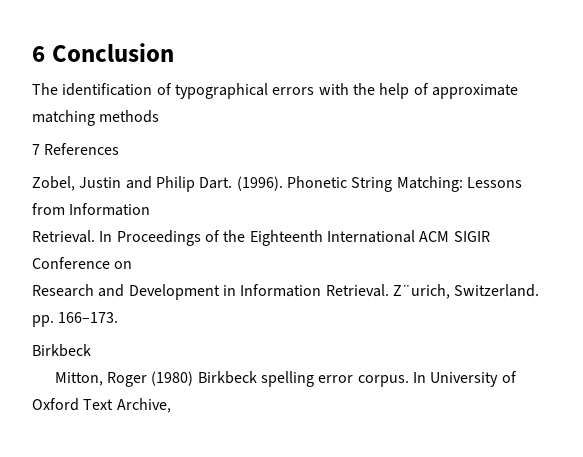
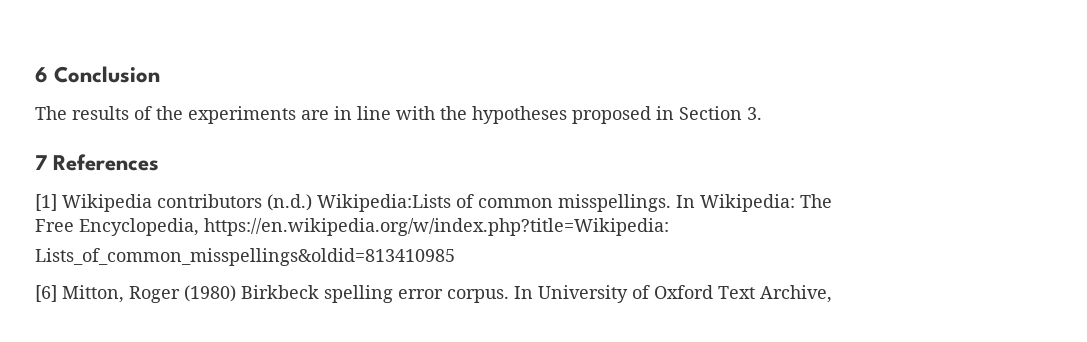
- The identification of typographical errors with the help of approximate matching methods
+ The results of the experiments are in line with the hypotheses proposed in Section 3.
  7 References
- Zobel, Justin and Philip Dart. (1996). Phonetic String Matching: Lessons from Information
- Retrieval. In Proceedings of the Eighteenth International ACM SIGIR Conference on
- Research and Development in Information Retrieval. Z¨urich, Switzerland. pp. 166–173.
- Birkbeck
- Mitton, Roger (1980) Birkbeck spelling error corpus.
+ [1] Wikipedia contributors (n.d.) Wikipedia:Lists of common misspellings. In Wikipedia: The
+ Free Encyclopedia, https://en.wikipedia.org/w/index.php?title=Wikipedia:
+ Lists_of_common_misspellings&oldid=813410985
+ [6] Mitton, Roger (1980) Birkbeck spelling error corpus.

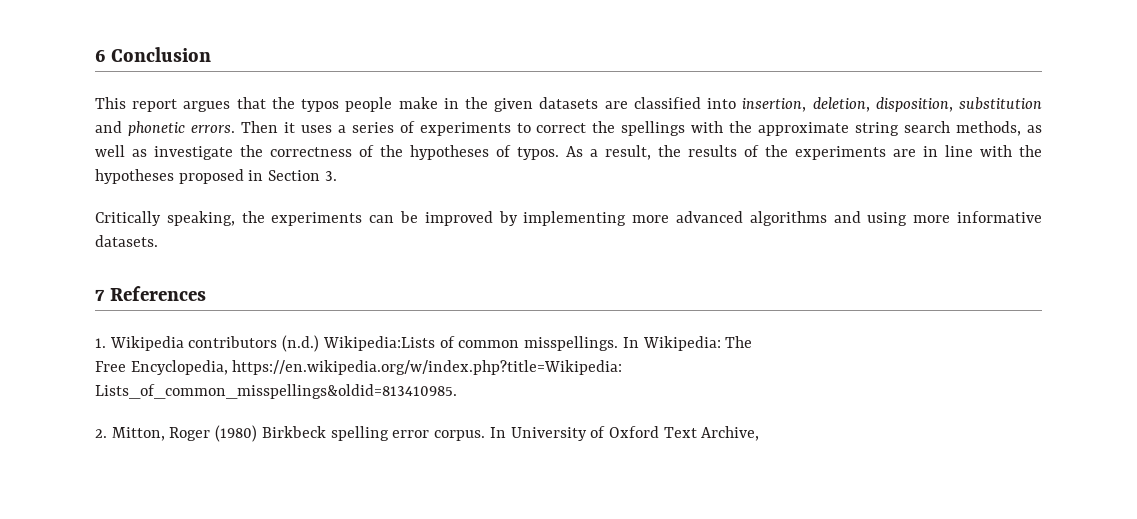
- The results of the experiments are in line with the hypotheses proposed in Section 3.
+ This report argues that the typos people make in the given datasets are classified into insertion, deletion, disposition, substitution and phonetic errors. Then it uses a series of experiments to correct the spellings with the approximate string search methods, as well as investigate the correctness of the hypotheses of typos. As a result, the results of the experiments are in line with the hypotheses proposed in Section 3.
+ Critically speaking, the experiments can be improved by implementing more advanced algorithms and using more informative datasets.
- [1] Wikipedia contributors (n.d.) Wikipedia:Lists of common misspellings.
+ 1. Wikipedia contributors (n.d.) Wikipedia:Lists of common misspellings.
- Lists_of_common_misspellings&oldid=813410985
- [6] Mitton, Roger (1980) Birkbeck spelling error corpus.
+ Lists_of_common_misspellings&oldid=813410985.
+ 2. Mitton, Roger (1980) Birkbeck spelling error corpus.

